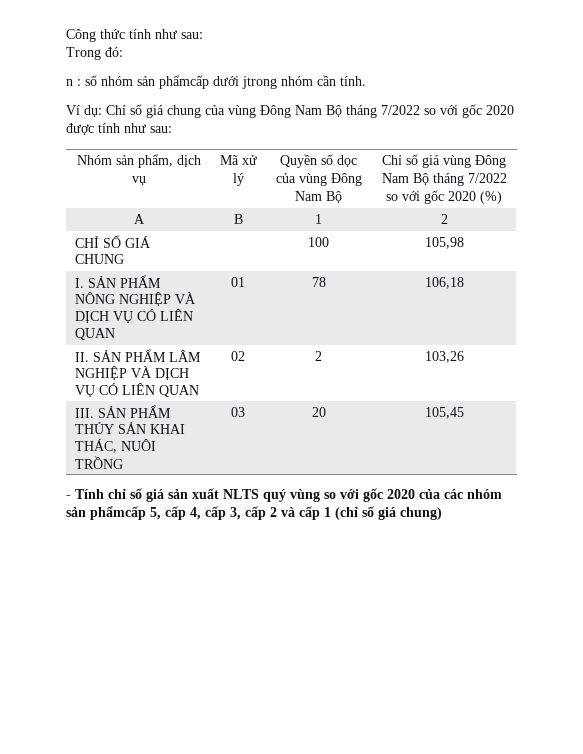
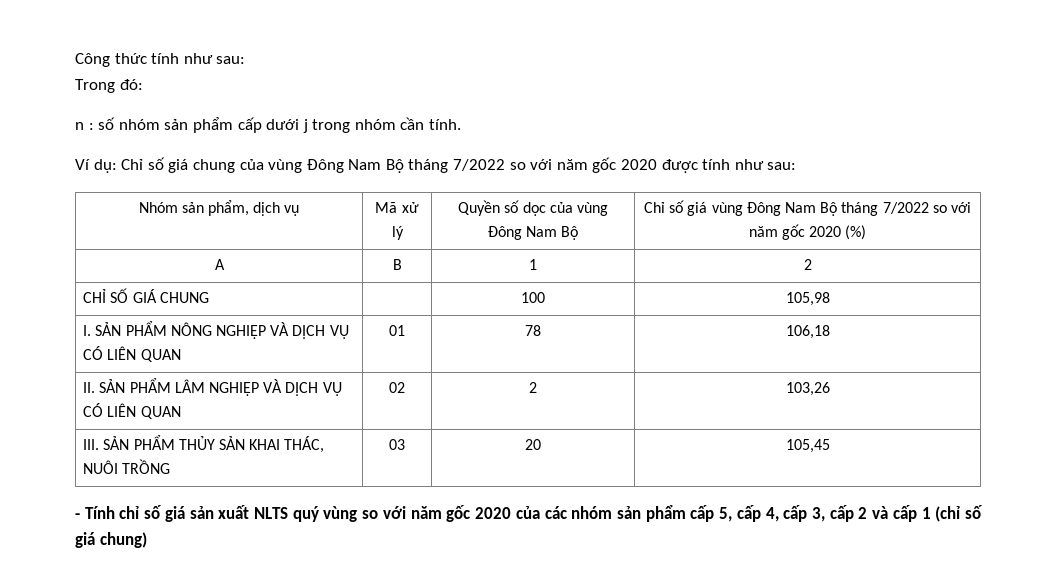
- n : số nhóm sản phẩmcấp dưới jtrong nhóm cần tính.
+ n : số nhóm sản phẩm cấp dưới j trong nhóm cần tính.
- Ví dụ: Chỉ số giá chung của vùng Đông Nam Bộ tháng 7/2022 so với gốc 2020 được tính như sau:
+ Ví dụ: Chỉ số giá chung của vùng Đông Nam Bộ tháng 7/2022 so với năm gốc 2020 được tính như sau:
- Nhóm sản phẩm, dịch vụ | Mã xử lý | Quyền số dọc của vùng Đông Nam Bộ | Chỉ số giá vùng Đông Nam Bộ tháng 7/2022 so với gốc 2020 (%)
+ Nhóm sản phẩm, dịch vụ | Mã xử lý | Quyền số dọc của vùng Đông Nam Bộ | Chỉ số giá vùng Đông Nam Bộ tháng 7/2022 so với năm gốc 2020 (%)
- - Tính chỉ số giá sản xuất NLTS quý vùng so với gốc 2020 của các nhóm sản phẩmcấp 5, cấp 4, cấp 3, cấp 2 và cấp 1 (chỉ số giá chung)
+ - Tính chỉ số giá sản xuất NLTS quý vùng so với năm gốc 2020 của các nhóm sản phẩm cấp 5, cấp 4, cấp 3, cấp 2 và cấp 1 (chỉ số giá chung)

